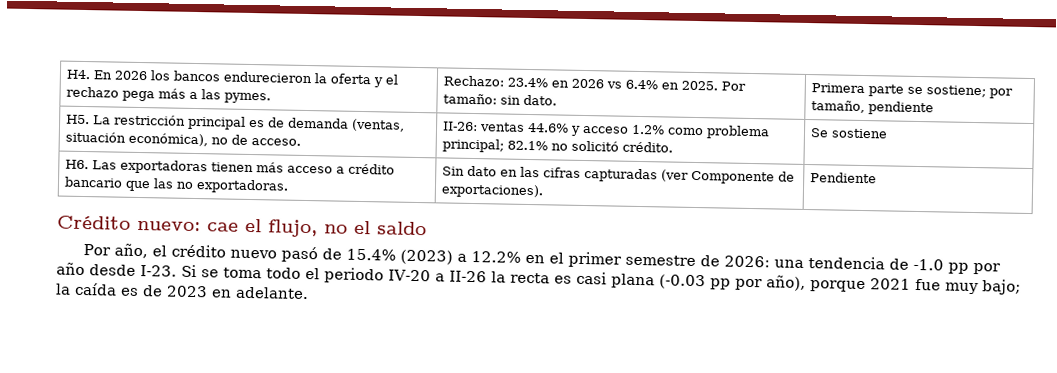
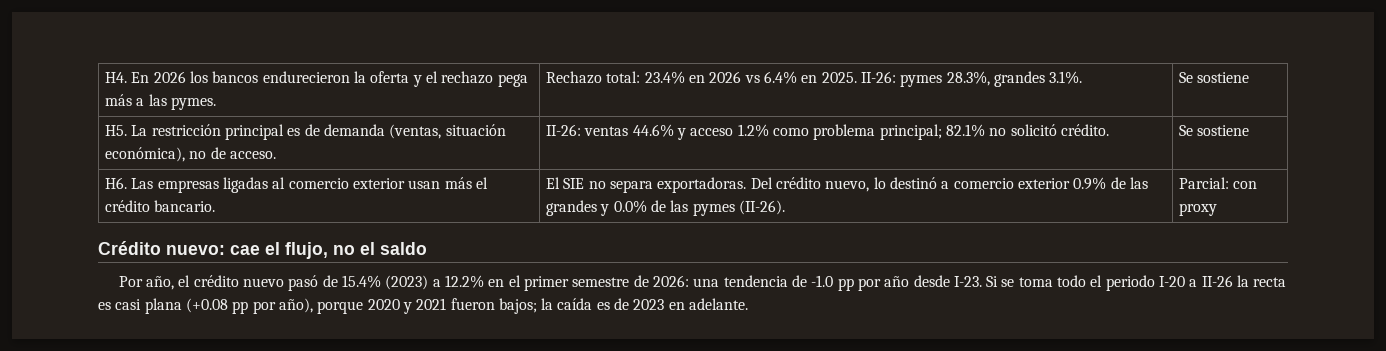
- H4. En 2026 los bancos endurecieron la oferta y el rechazo pega más a las pymes. | Rechazo: 23.4% en 2026 vs 6.4% en 2025. Por tamaño: sin dato. | Primera parte se sostiene; por tamaño, pendiente
+ H4. En 2026 los bancos endurecieron la oferta y el rechazo pega más a las pymes. | Rechazo total: 23.4% en 2026 vs 6.4% en 2025. II-26: pymes 28.3%, grandes 3.1%. | Se sostiene
- H6. Las exportadoras tienen más acceso a crédito bancario que las no exportadoras. | Sin dato en las cifras capturadas (ver Componente de exportaciones). | Pendiente
+ H6. Las empresas ligadas al comercio exterior usan más el crédito bancario. | El SIE no separa exportadoras. Del crédito nuevo, lo destinó a comercio exterior 0.9% de las grandes y 0.0% de las pymes (II-26). | Parcial: con proxy
- Si se toma todo el periodo IV-20 a II-26 la recta es casi plana (-0.03 pp por año), porque 2021 fue muy bajo; la caída es de 2023 en adelante.
+ Si se toma todo el periodo I-20 a II-26 la recta es casi plana (+0.08 pp por año), porque 2020 y 2021 fueron bajos; la caída es de 2023 en adelante.

